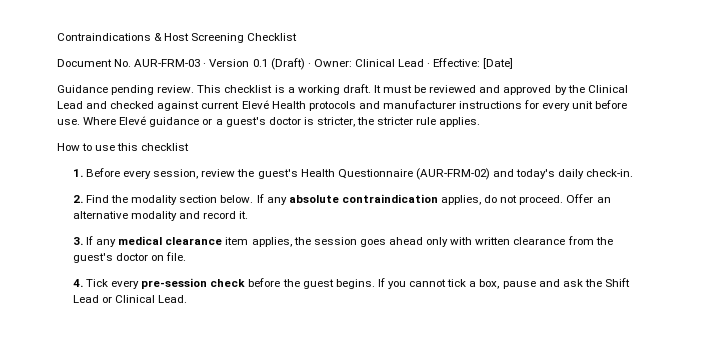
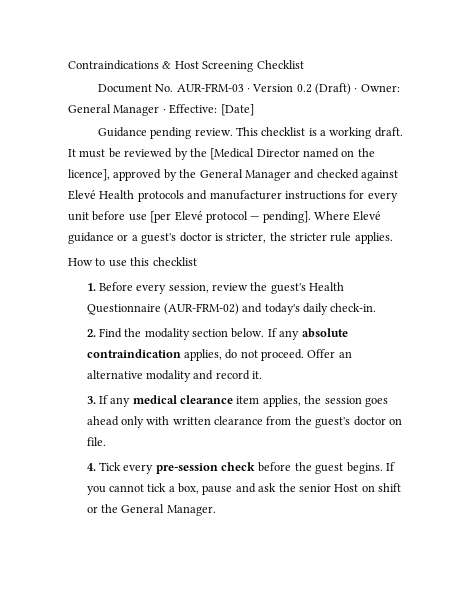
- Document No. AUR-FRM-03 · Version 0.1 (Draft) · Owner: Clinical Lead · Effective: [Date]
+ Document No. AUR-FRM-03 · Version 0.2 (Draft) · Owner: General Manager · Effective: [Date]
- It must be reviewed and approved by the Clinical Lead and checked against current Elevé Health protocols and manufacturer instructions for every unit before use.
+ It must be reviewed by the [Medical Director named on the licence], approved by the General Manager and checked against Elevé Health protocols and manufacturer instructions for every unit before use [per Elevé protocol — pending].
- If you cannot tick a box, pause and ask the Shift Lead or Clinical Lead.
+ If you cannot tick a box, pause and ask the senior Host on shift or the General Manager.

